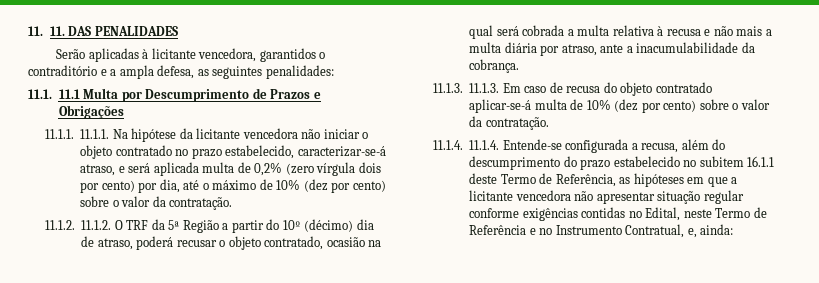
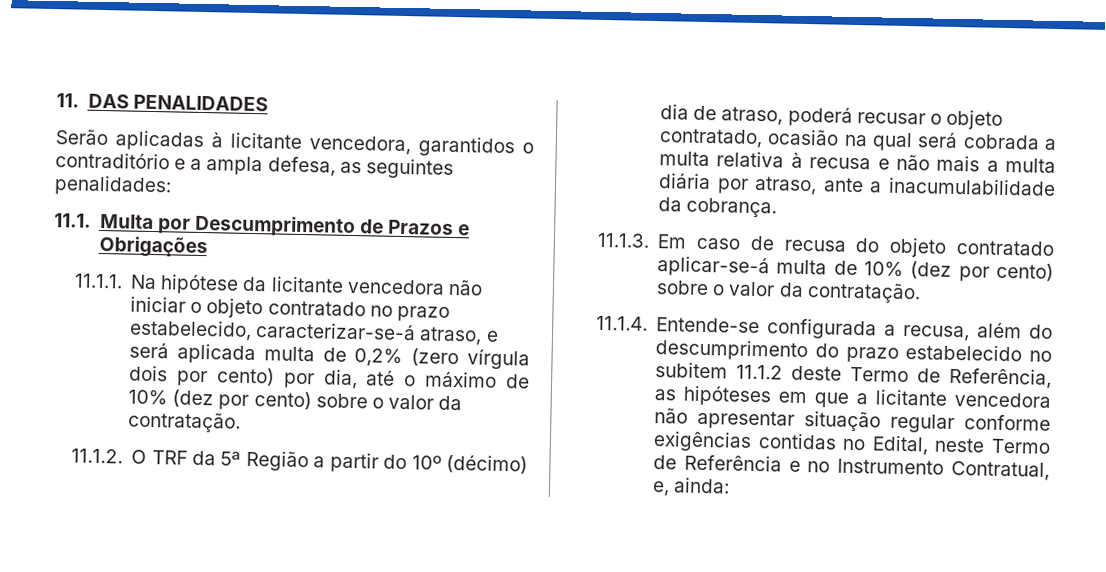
- 11. 11. DAS PENALIDADES
+ 11. DAS PENALIDADES
- 11.1. 11.1 Multa por Descumprimento de Prazos e Obrigações
+ 11.1. Multa por Descumprimento de Prazos e Obrigações
- 11.1.1. 11.1.1. Na hipótese da licitante vencedora não iniciar o objeto contratado no prazo estabelecido, caracterizar-se-á atraso, e será aplicada multa de 0,2% (zero vírgula dois por cento) por dia, até o máximo de 10% (dez por cento) sobre o valor da contratação.
+ 11.1.1. Na hipótese da licitante vencedora não iniciar o objeto contratado no prazo estabelecido, caracterizar-se-á atraso, e será aplicada multa de 0,2% (zero vírgula dois por cento) por dia, até o máximo de 10% (dez por cento) sobre o valor da contratação.
- 11.1.2. 11.1.2. O TRF da 5ª Região a partir do 10º (décimo) dia de atraso, poderá recusar o objeto contratado, ocasião na qual será cobrada a multa relativa à recusa e não mais a multa diária por atraso, ante a inacumulabilidade da cobrança.
+ 11.1.2. O TRF da 5ª Região a partir do 10º (décimo) dia de atraso, poderá recusar o objeto contratado, ocasião na qual será cobrada a multa relativa à recusa e não mais a multa diária por atraso, ante a inacumulabilidade da cobrança.
- 11.1.3. 11.1.3. Em caso de recusa do objeto contratado aplicar-se-á multa de 10% (dez por cento) sobre o valor da contratação.
+ 11.1.3. Em caso de recusa do objeto contratado aplicar-se-á multa de 10% (dez por cento) sobre o valor da contratação.
- 11.1.4. 11.1.4. Entende-se configurada a recusa, além do descumprimento do prazo estabelecido no subitem 16.1.1 deste Termo de Referência, as hipóteses em que a licitante vencedora não apresentar situação regular conforme exigências contidas no Edital, neste Termo de Referência e no Instrumento Contratual, e, ainda:
+ 11.1.4. Entende-se configurada a recusa, além do descumprimento do prazo estabelecido no subitem 11.1.2 deste Termo de Referência, as hipóteses em que a licitante vencedora não apresentar situação regular conforme exigências contidas no Edital, neste Termo de Referência e no Instrumento Contratual, e, ainda:

